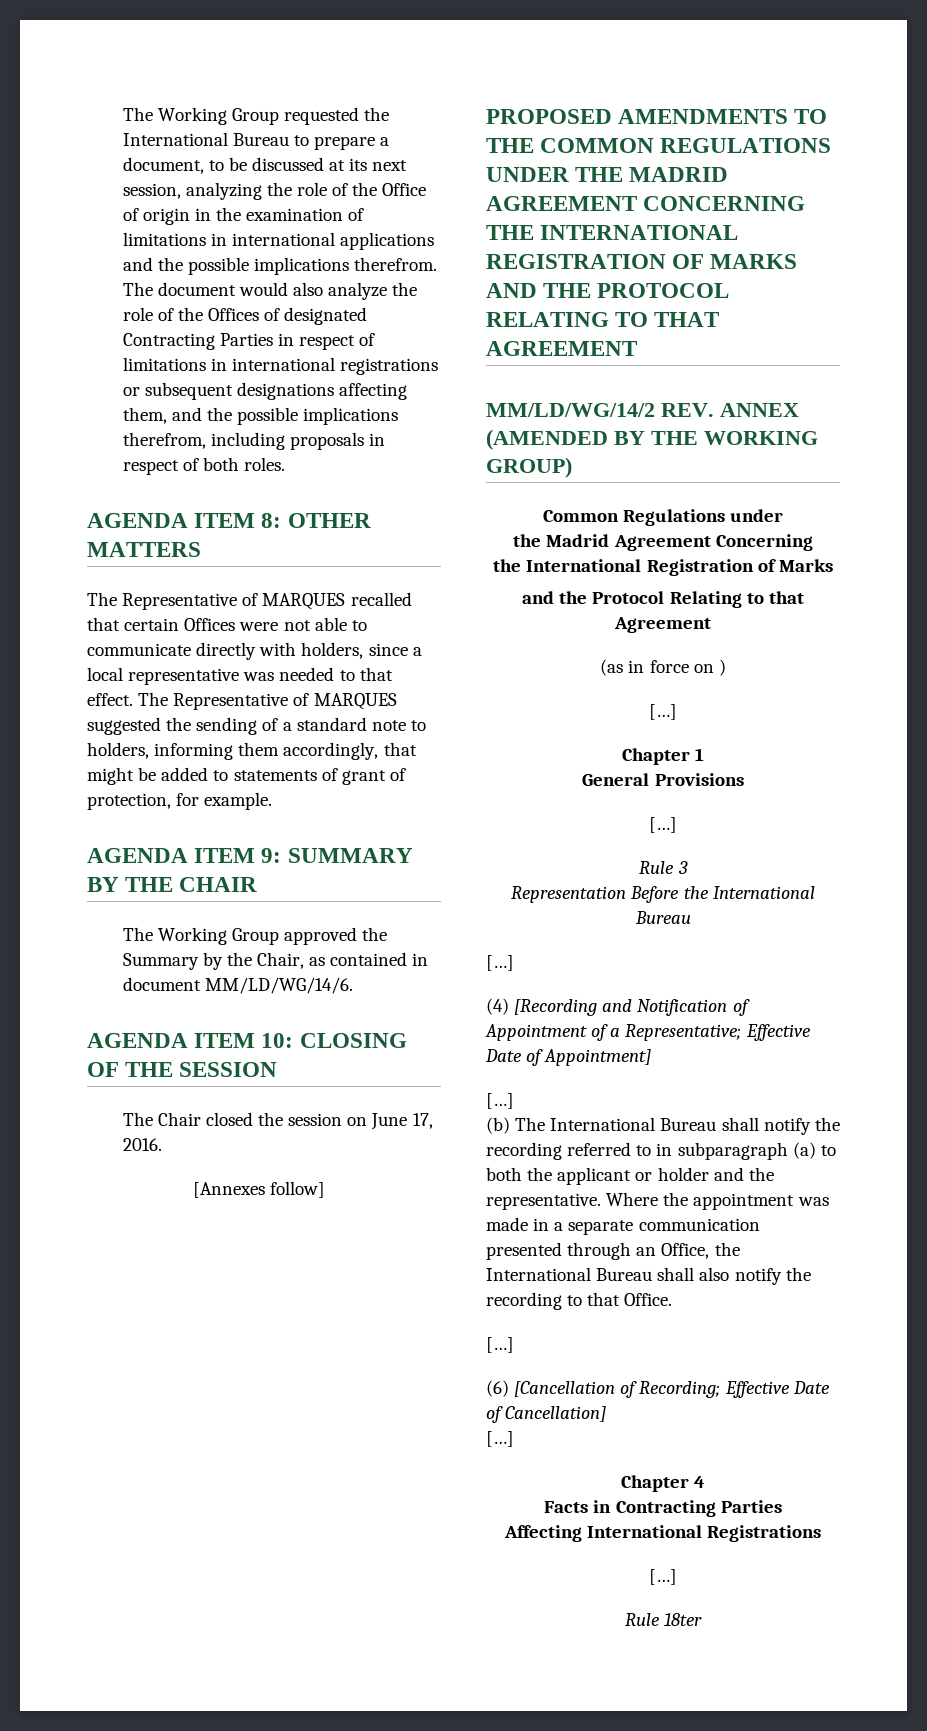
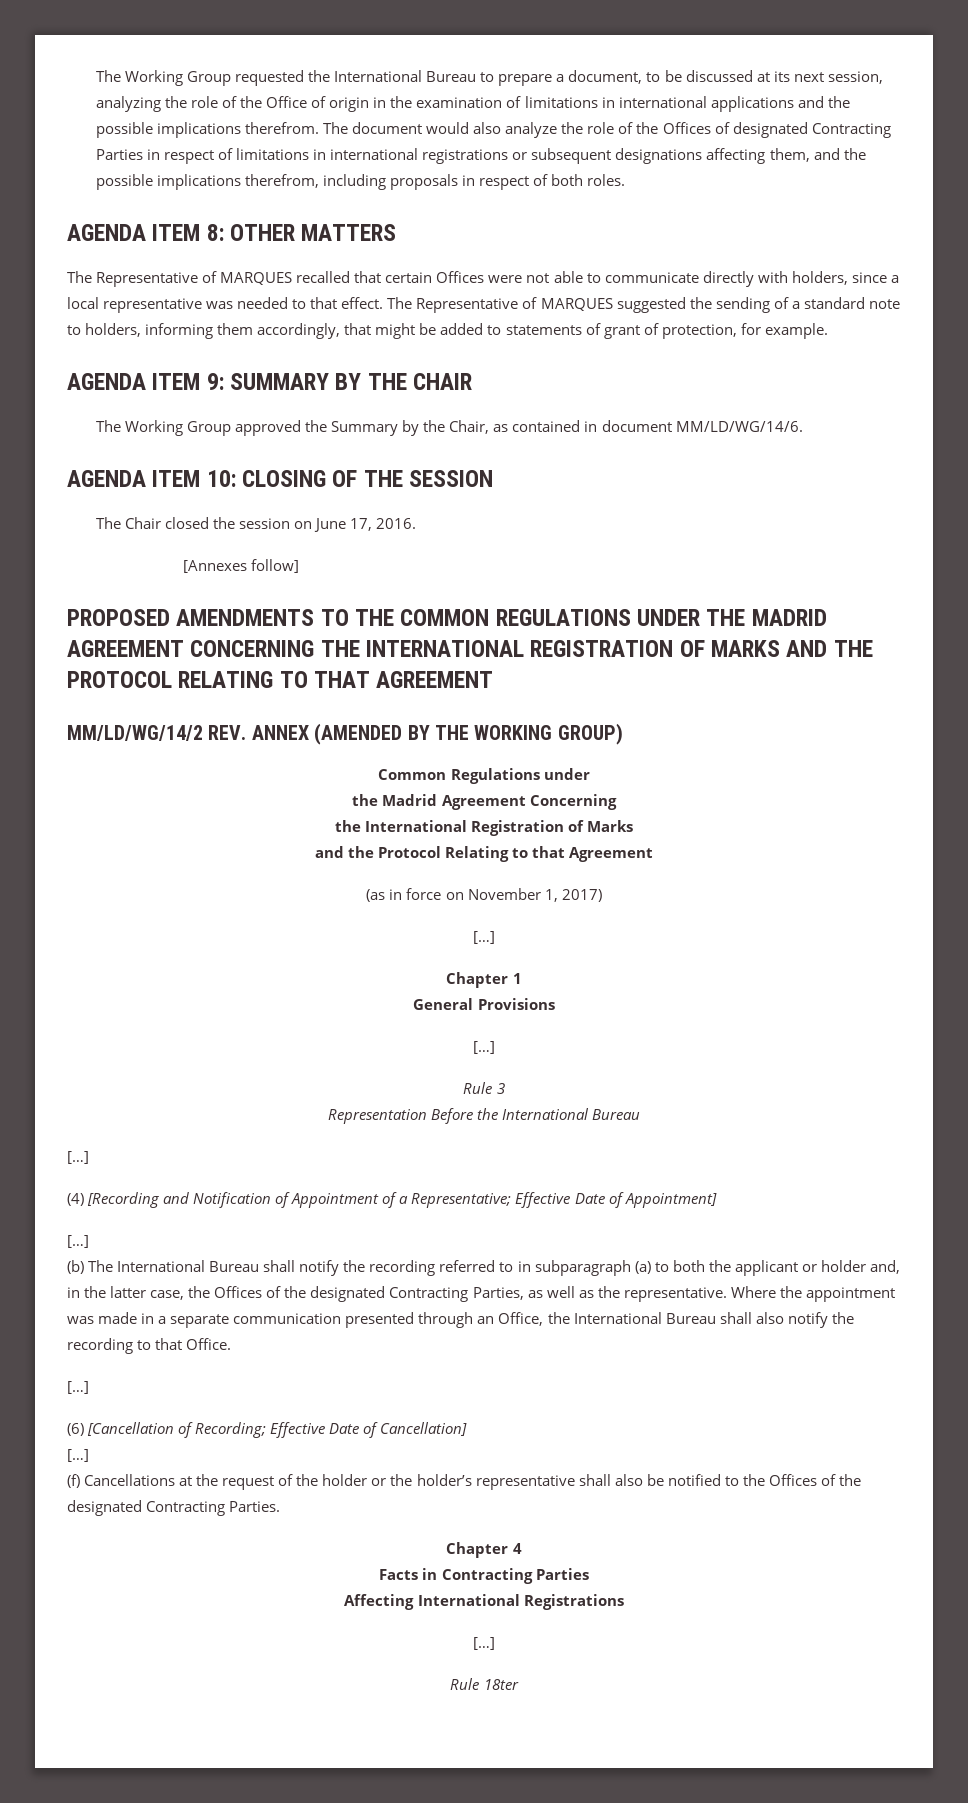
- (as in force on )
+ (as in force on November 1, 2017)
- (b) The International Bureau shall notify the recording referred to in subparagraph (a) to both the applicant or holder and the representative.
+ (b) The International Bureau shall notify the recording referred to in subparagraph (a) to both the applicant or holder and, in the latter case, the Offices of the designated Contracting Parties, as well as the representative.
+ (f) Cancellations at the request of the holder or the holder’s representative shall also be notified to the Offices of the designated Contracting Parties.

